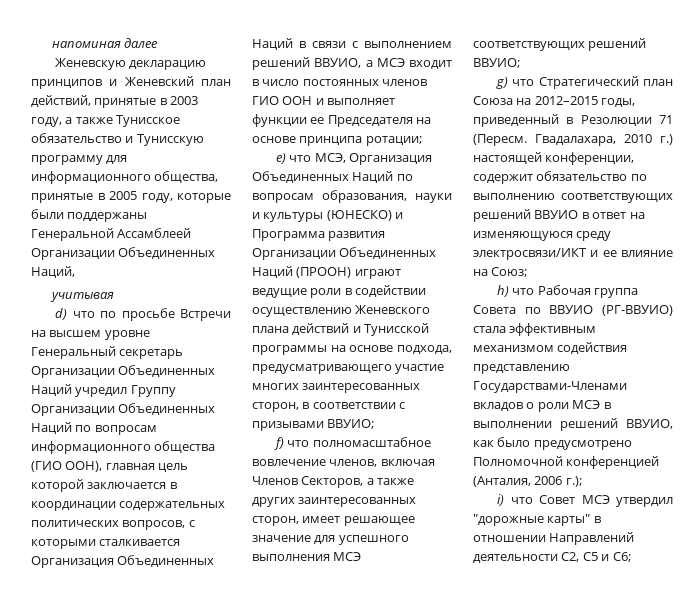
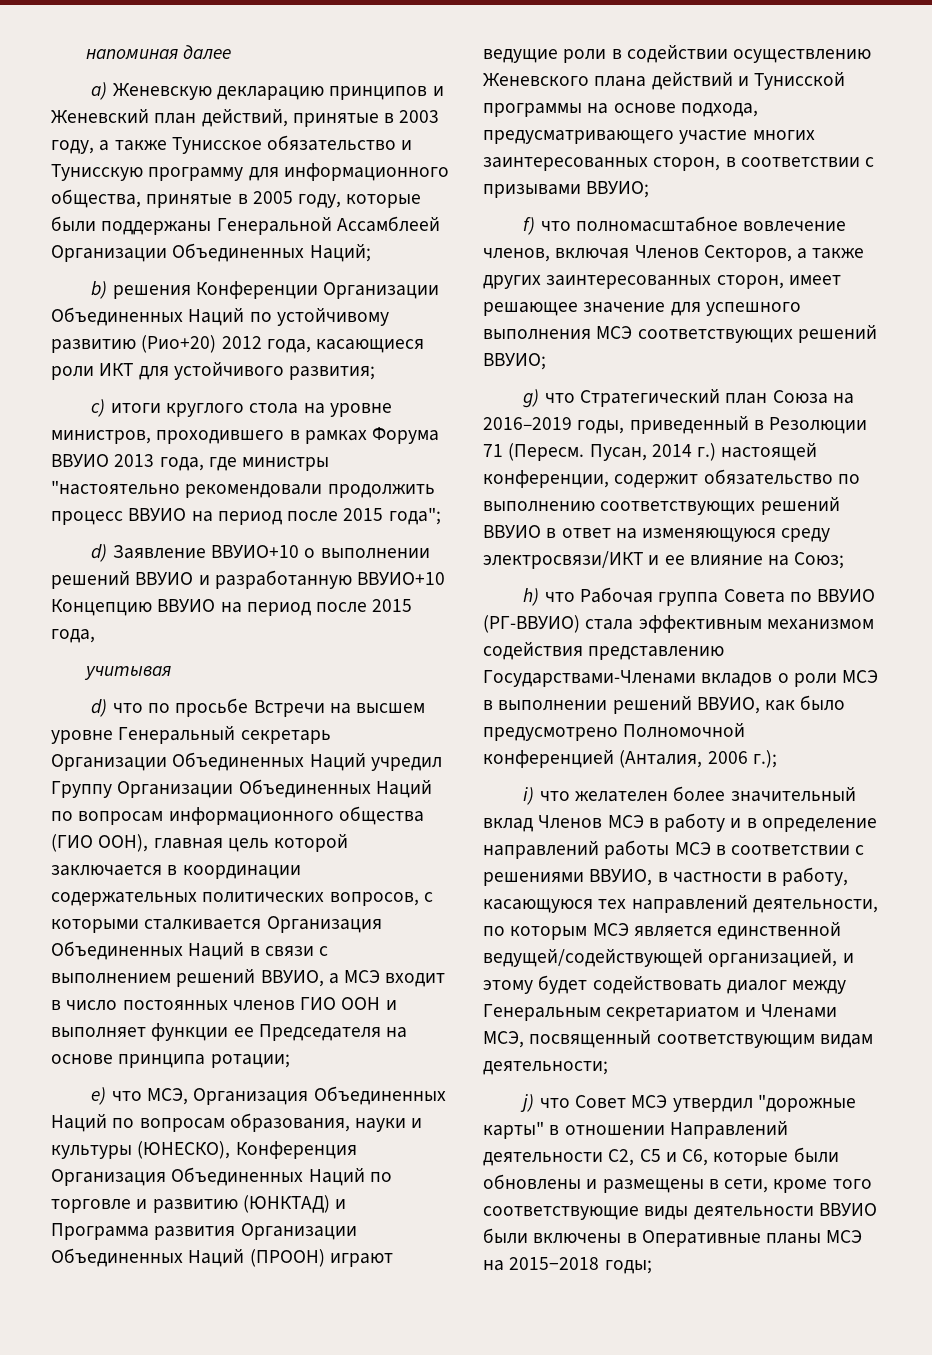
- Женевскую декларацию принципов и Женевский план действий, принятые в 2003 году, а также Тунисское обязательство и Тунисскую программу для информационного общества, принятые в 2005 году, которые были поддержаны Генеральной Ассамблеей Организации Объединенных Наций,
+ a) Женевскую декларацию принципов и Женевский план действий, принятые в 2003 году, а также Тунисское обязательство и Тунисскую программу для информационного общества, принятые в 2005 году, которые были поддержаны Генеральной Ассамблеей Организации Объединенных Наций;
+ b) решения Конференции Организации Объединенных Наций по устойчивому развитию (Рио+20) 2012 года, касающиеся роли ИКТ для устойчивого развития;
+ с) итоги круглого стола на уровне министров, проходившего в рамках Форума ВВУИО 2013 года, где министры "настоятельно рекомендовали продолжить процесс ВВУИО на период после 2015 года";
+ d) Заявление ВВУИО+10 о выполнении решений ВВУИО и разработанную ВВУИО+10 Концепцию ВВУИО на период после 2015 года,
- е) что МСЭ, Организация Объединенных Наций по вопросам образования, науки и культуры (ЮНЕСКО) и Программа развития Организации Объединенных Наций (ПРООН) играют ведущие роли в содействии осуществлению Женевского плана действий и Тунисской программы на основе подхода, предусматривающего участие многих заинтересованных сторон, в соответствии с призывами ВВУИО;
+ е) что МСЭ, Организация Объединенных Наций по вопросам образования, науки и культуры (ЮНЕСКО), Конференция Организация Объединенных Наций по торговле и развитию (ЮНКТАД) и Программа развития Организации Объединенных Наций (ПРООН) играют ведущие роли в содействии осуществлению Женевского плана действий и Тунисской программы на основе подхода, предусматривающего участие многих заинтересованных сторон, в соответствии с призывами ВВУИО;
- g) что Стратегический план Союза на 2012–2015 годы, приведенный в Резолюции 71 (Пересм.
+ g) что Стратегический план Союза на 2016–2019 годы, приведенный в Резолюции 71 (Пересм.
- Гвадалахара, 2010 г.) настоящей конференции, содержит обязательство по выполнению соответствующих решений ВВУИО в ответ на изменяющуюся среду электросвязи/ИКТ и ее влияние на Союз;
+ Пусан, 2014 г.) настоящей конференции, содержит обязательство по выполнению соответствующих решений ВВУИО в ответ на изменяющуюся среду электросвязи/ИКТ и ее влияние на Союз;
- i) что Совет МСЭ утвердил "дорожные карты" в отношении Направлений деятельности С2, С5 и С6;
+ i) что желателен более значительный вклад Членов МСЭ в работу и в определение направлений работы МСЭ в соответствии с решениями ВВУИО, в частности в работу, касающуюся тех направлений деятельности, по которым МСЭ является единственной ведущей/содействующей организацией, и этому будет содействовать диалог между Генеральным секретариатом и Членами МСЭ, посвященный соответствующим видам деятельности;
+ j) что Совет МСЭ утвердил "дорожные карты" в отношении Направлений деятельности С2, С5 и С6, которые были обновлены и размещены в сети, кроме того соответствующие виды деятельности ВВУИО были включены в Оперативные планы МСЭ на 2015−2018 годы;

